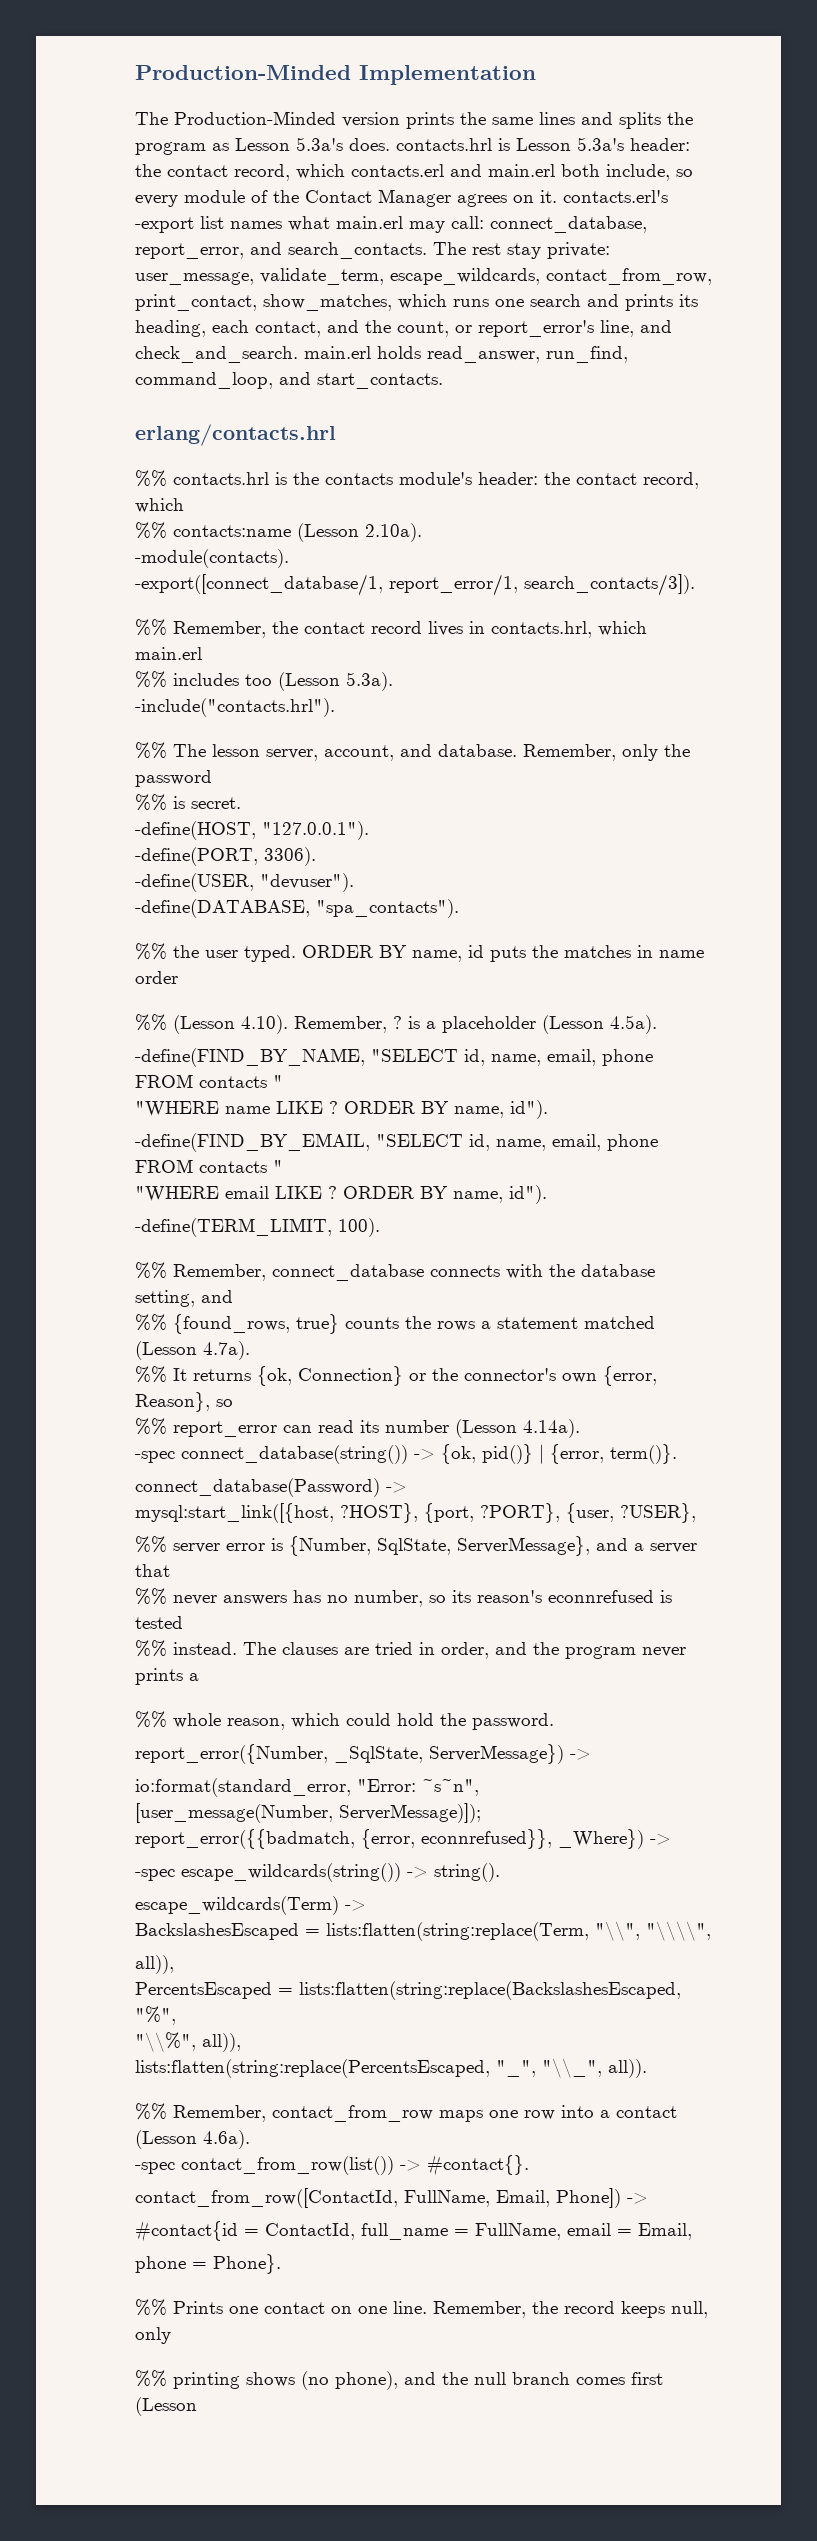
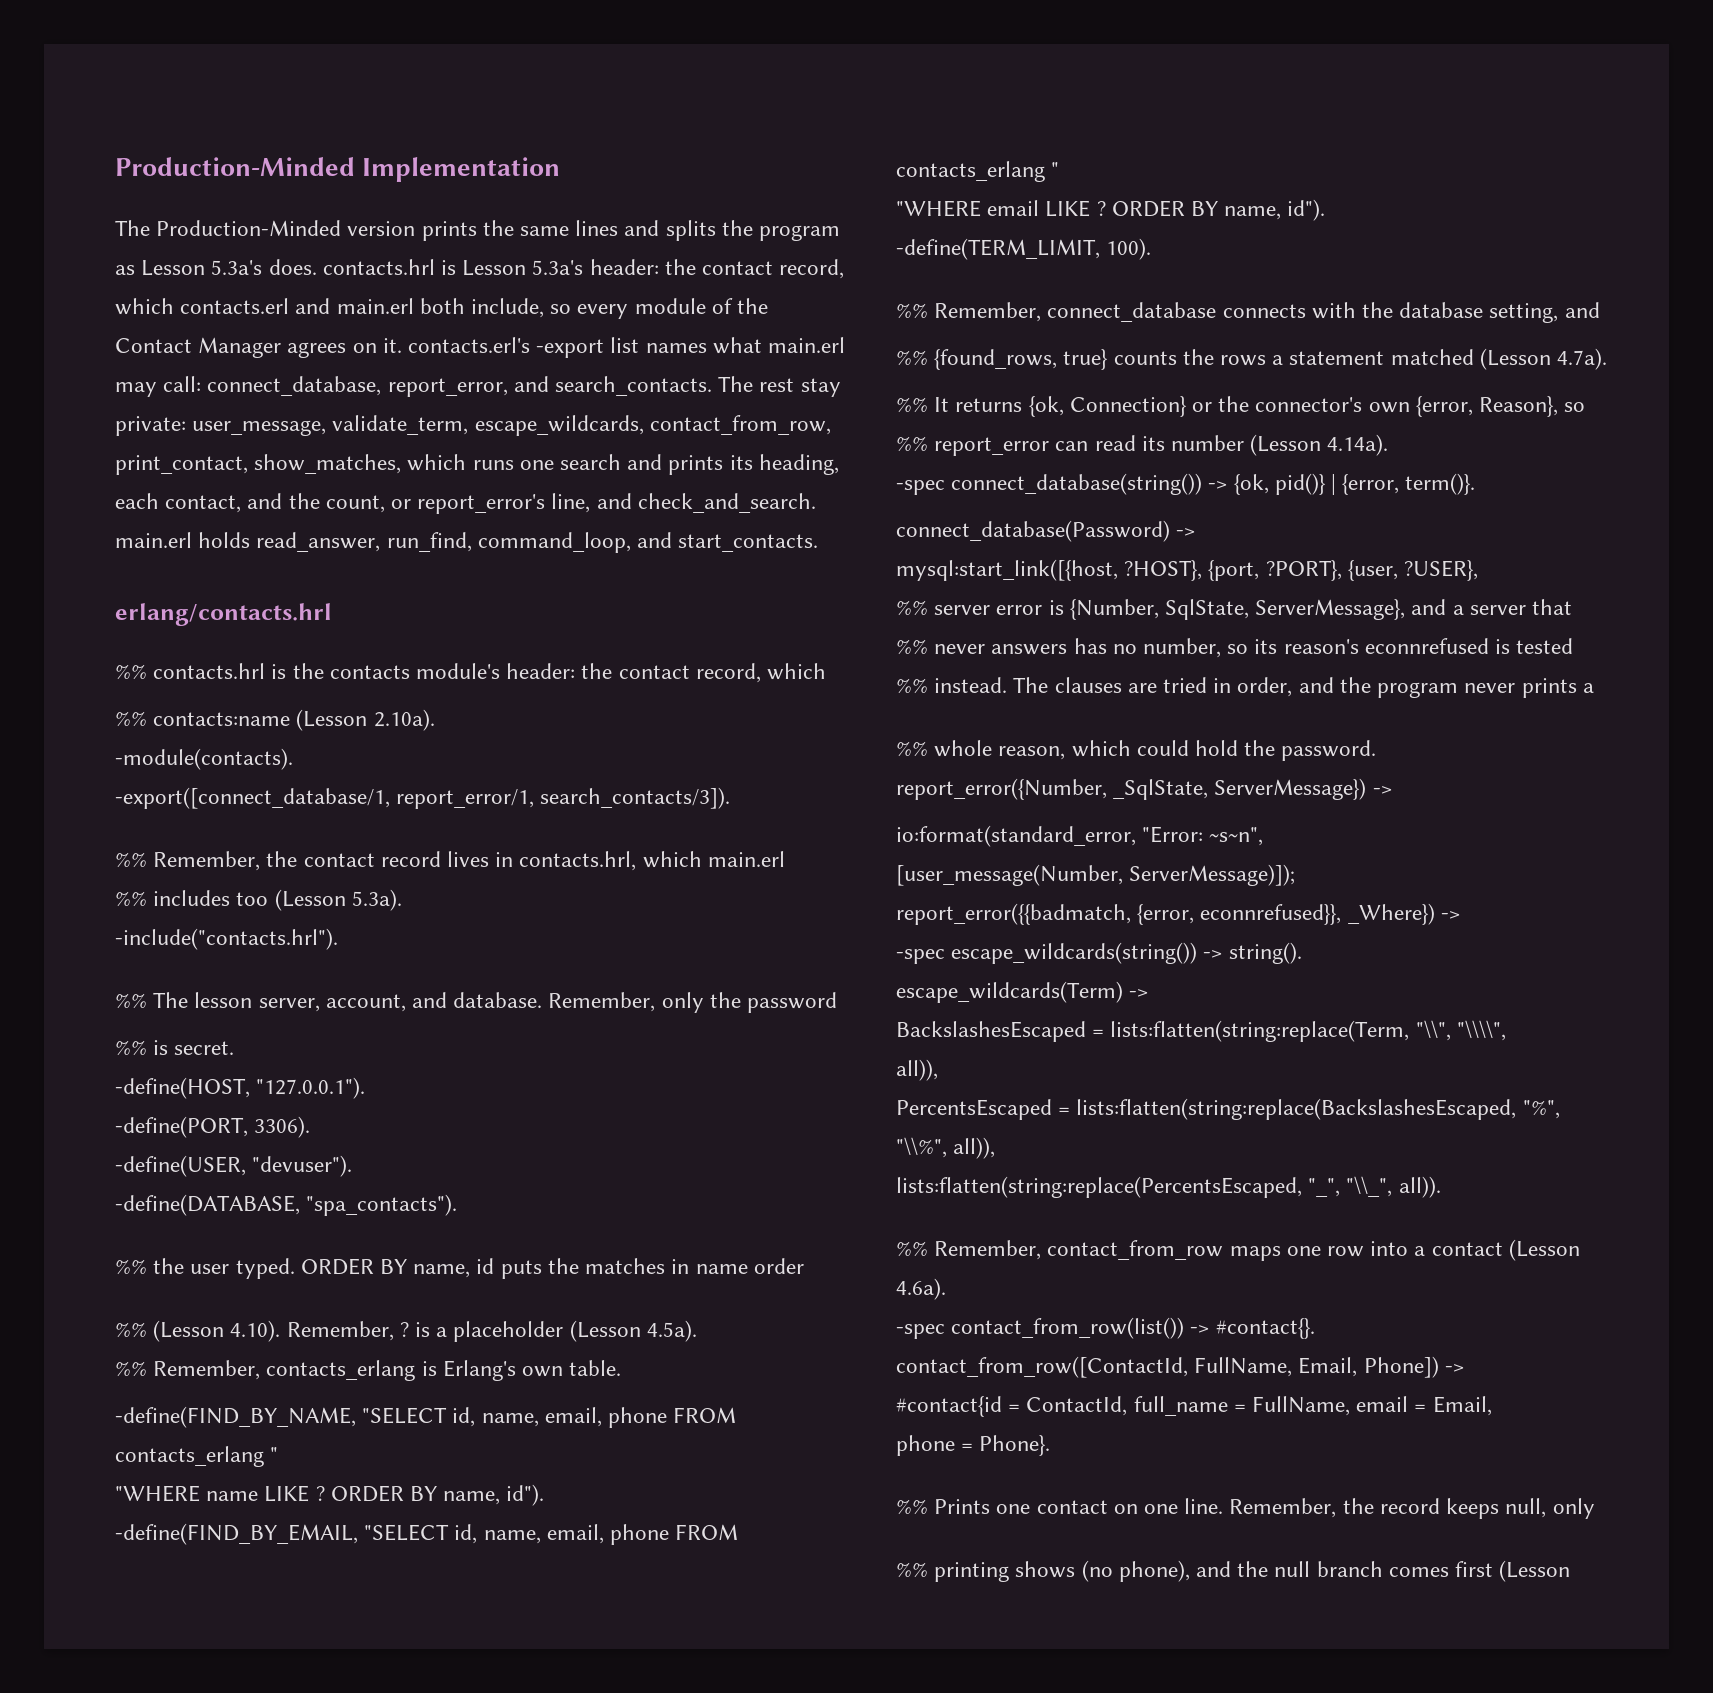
+ %% Remember, contacts_erlang is Erlang's own table.
- -define(FIND_BY_NAME, "SELECT id, name, email, phone FROM contacts "
+ -define(FIND_BY_NAME, "SELECT id, name, email, phone FROM contacts_erlang "
- -define(FIND_BY_EMAIL, "SELECT id, name, email, phone FROM contacts "
+ -define(FIND_BY_EMAIL, "SELECT id, name, email, phone FROM contacts_erlang "

